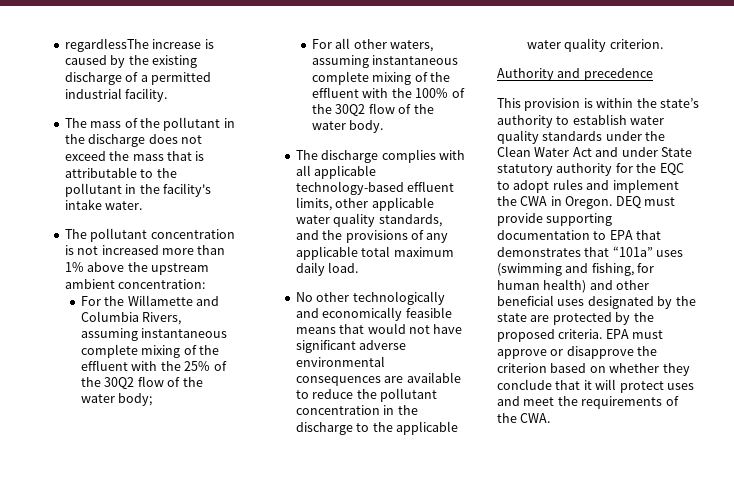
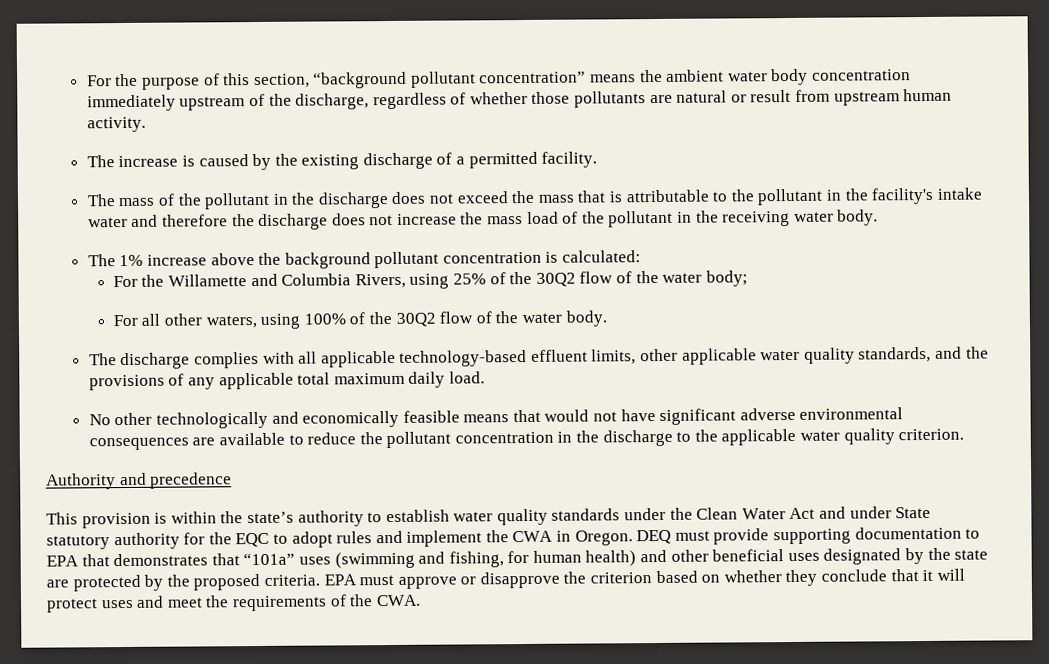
- regardlessThe increase is caused by the existing discharge of a permitted industrial facility.
+ For the purpose of this section, “background pollutant concentration” means the ambient water body concentration immediately upstream of the discharge, regardless of whether those pollutants are natural or result from upstream human activity.
+ The increase is caused by the existing discharge of a permitted facility.
- The mass of the pollutant in the discharge does not exceed the mass that is attributable to the pollutant in the facility's intake water.
- The pollutant concentration is not increased more than 1% above the upstream ambient concentration:
+ The mass of the pollutant in the discharge does not exceed the mass that is attributable to the pollutant in the facility's intake water and therefore the discharge does not increase the mass load of the pollutant in the receiving water body.
+ The 1% increase above the background pollutant concentration is calculated:
- For the Willamette and Columbia Rivers, assuming instantaneous complete mixing of the effluent with the 25% of the 30Q2 flow of the water body;
+ For the Willamette and Columbia Rivers, using 25% of the 30Q2 flow of the water body;
- For all other waters, assuming instantaneous complete mixing of the effluent with the 100% of the 30Q2 flow of the water body.
+ For all other waters, using 100% of the 30Q2 flow of the water body.

